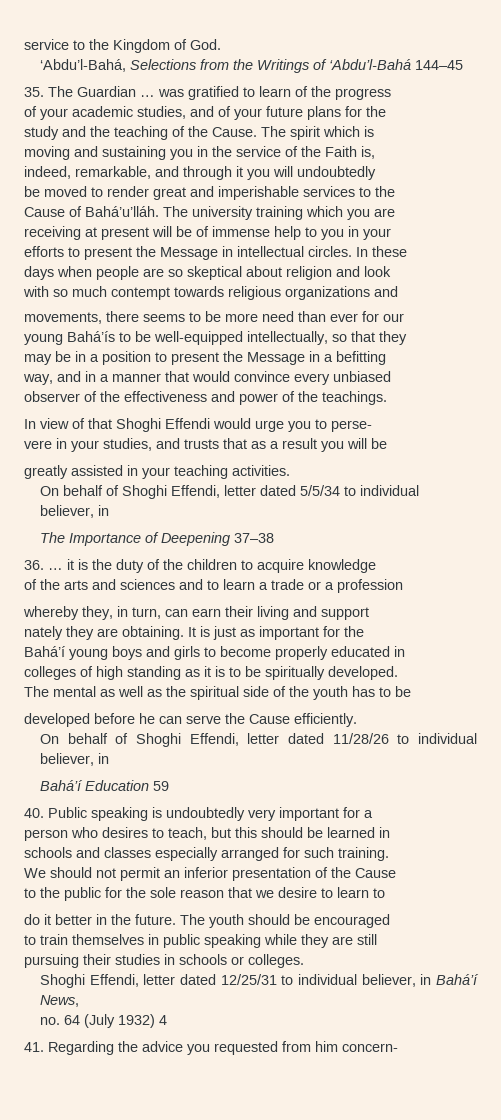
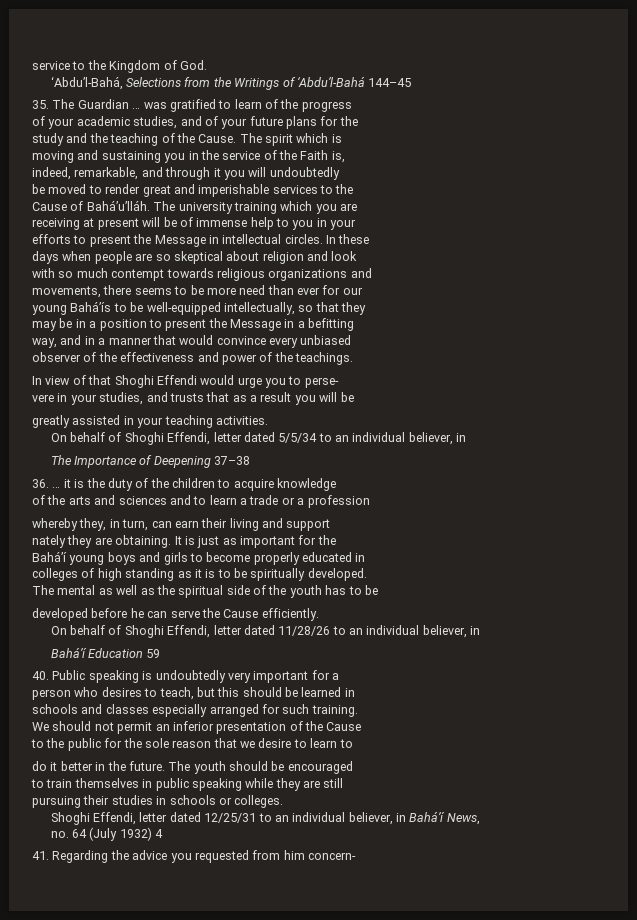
- On behalf of Shoghi Effendi, letter dated 5/5/34 to individual believer, in
+ On behalf of Shoghi Effendi, letter dated 5/5/34 to an individual believer, in
- On behalf of Shoghi Effendi, letter dated 11/28/26 to individual believer, in
+ On behalf of Shoghi Effendi, letter dated 11/28/26 to an individual believer, in
- Shoghi Effendi, letter dated 12/25/31 to individual believer, in Bahá’í News,
+ Shoghi Effendi, letter dated 12/25/31 to an individual believer, in Bahá’í News,

